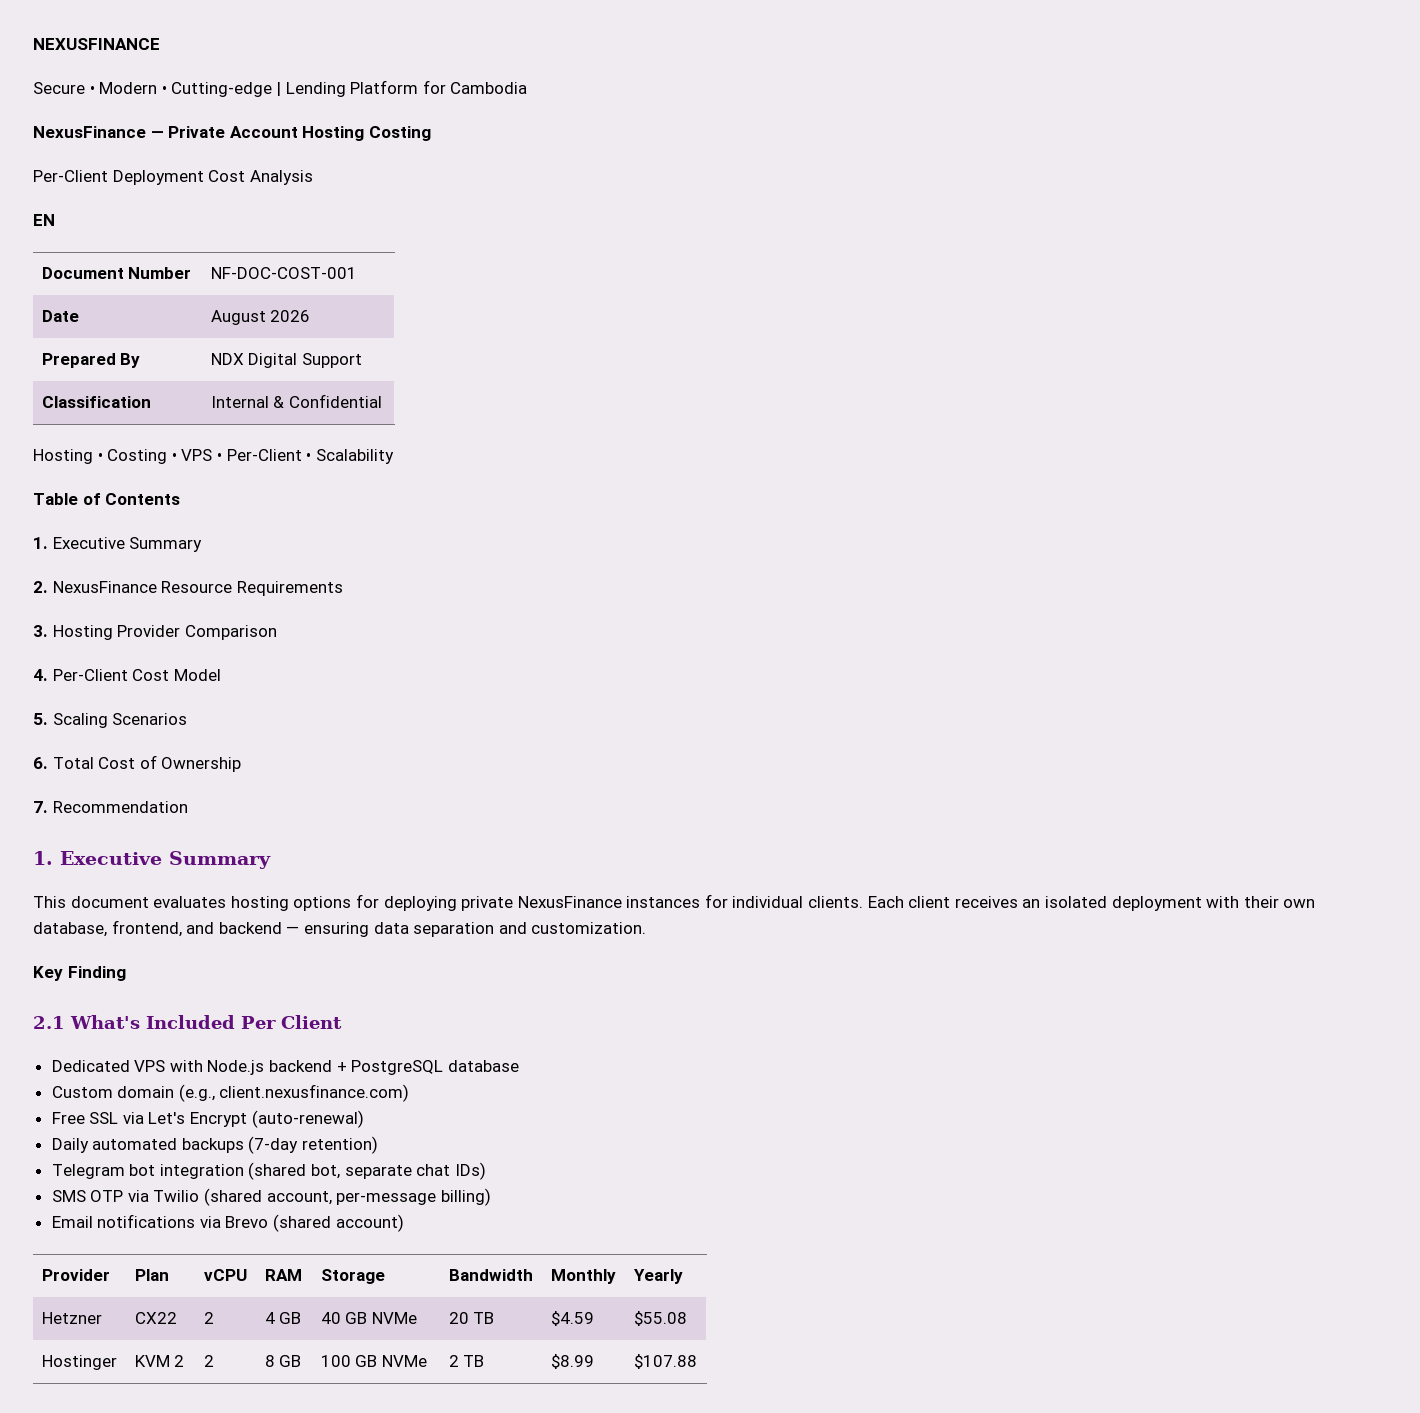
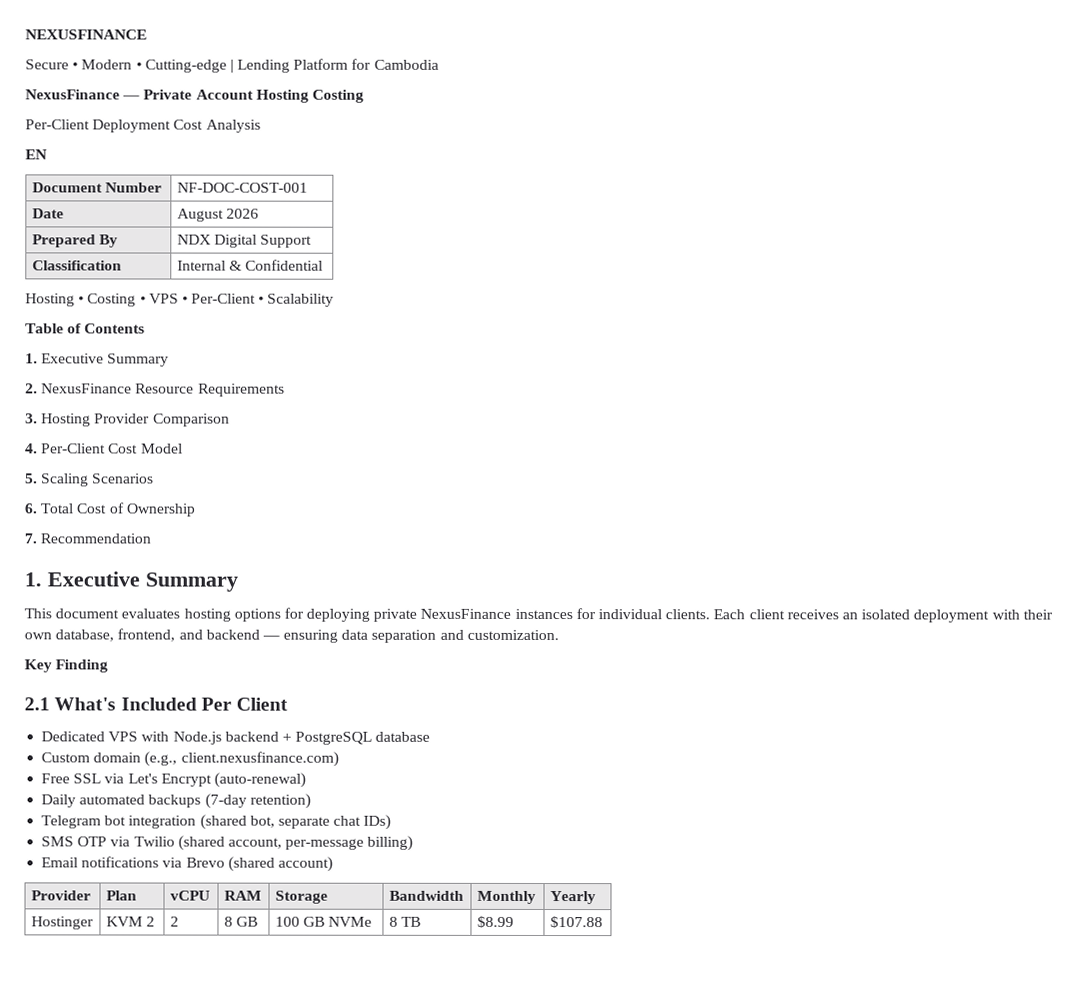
- Hetzner | CX22 | 2 | 4 GB | 40 GB NVMe | 20 TB | $4.59 | $55.08
- Hostinger | KVM 2 | 2 | 8 GB | 100 GB NVMe | 2 TB | $8.99 | $107.88
+ Hostinger | KVM 2 | 2 | 8 GB | 100 GB NVMe | 8 TB | $8.99 | $107.88

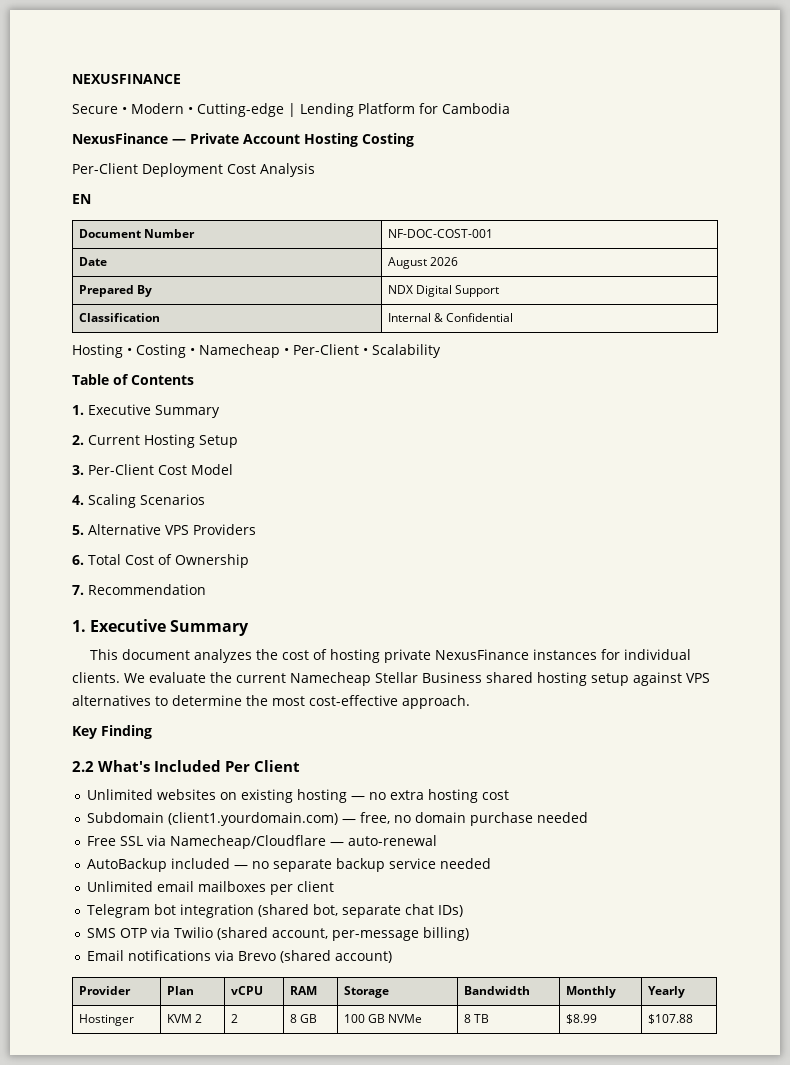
- Hosting • Costing • VPS • Per-Client • Scalability
+ Hosting • Costing • Namecheap • Per-Client • Scalability
- 2. NexusFinance Resource Requirements
- 3. Hosting Provider Comparison
- 4. Per-Client Cost Model
+ 2. Current Hosting Setup
+ 3. Per-Client Cost Model
- 5. Scaling Scenarios
+ 4. Scaling Scenarios
+ 5. Alternative VPS Providers
- This document evaluates hosting options for deploying private NexusFinance instances for individual clients.
+ This document analyzes the cost of hosting private NexusFinance instances for individual clients.
- Each client receives an isolated deployment with their own database, frontend, and backend — ensuring data separation and customization.
+ We evaluate the current Namecheap Stellar Business shared hosting setup against VPS alternatives to determine the most cost-effective approach.
- 2.1 What's Included Per Client
+ 2.2 What's Included Per Client
- Dedicated VPS with Node.js backend + PostgreSQL database
- Custom domain (e.g., client.nexusfinance.com)
- Free SSL via Let's Encrypt (auto-renewal)
- Daily automated backups (7-day retention)
+ Unlimited websites on existing hosting — no extra hosting cost
+ Subdomain (client1.yourdomain.com) — free, no domain purchase needed
+ Free SSL via Namecheap/Cloudflare — auto-renewal
+ AutoBackup included — no separate backup service needed
+ Unlimited email mailboxes per client

